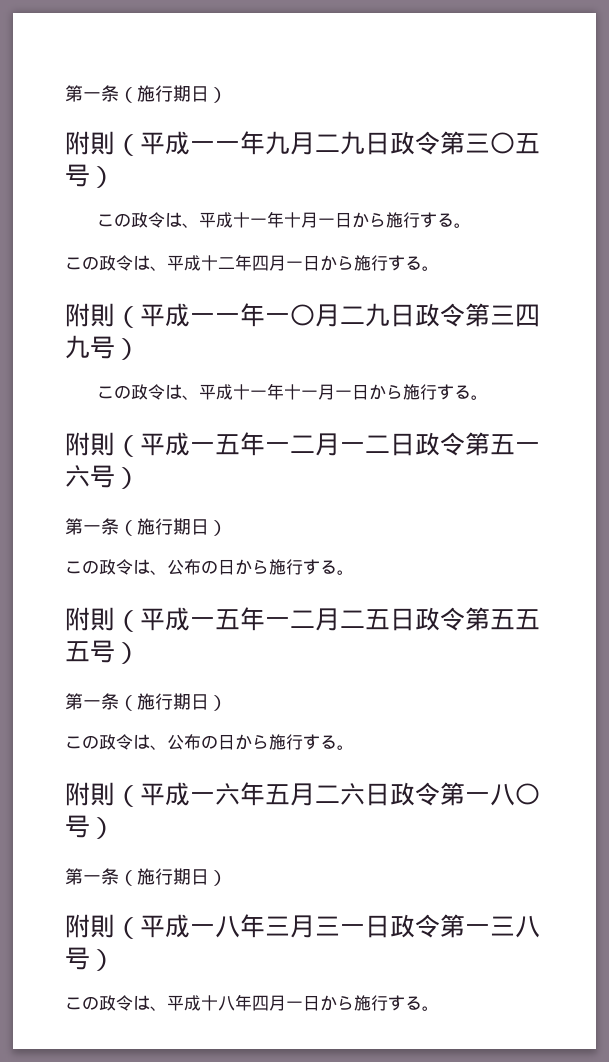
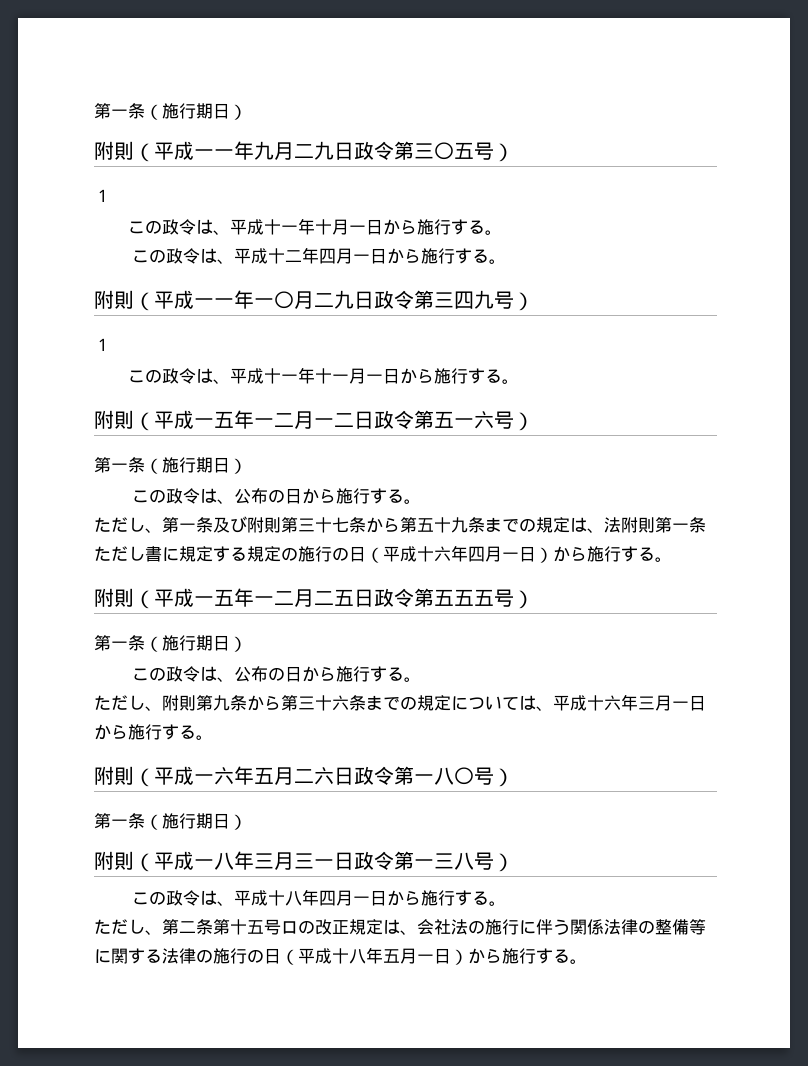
  附則（平成一一年九月二九日政令第三〇五号）
+ １
  附則（平成一一年一〇月二九日政令第三四九号）
+ １
+ ただし、第一条及び附則第三十七条から第五十九条までの規定は、法附則第一条ただし書に規定する規定の施行の日（平成十六年四月一日）から施行する。
+ ただし、附則第九条から第三十六条までの規定については、平成十六年三月一日から施行する。
+ ただし、第二条第十五号ロの改正規定は、会社法の施行に伴う関係法律の整備等に関する法律の施行の日（平成十八年五月一日）から施行する。

